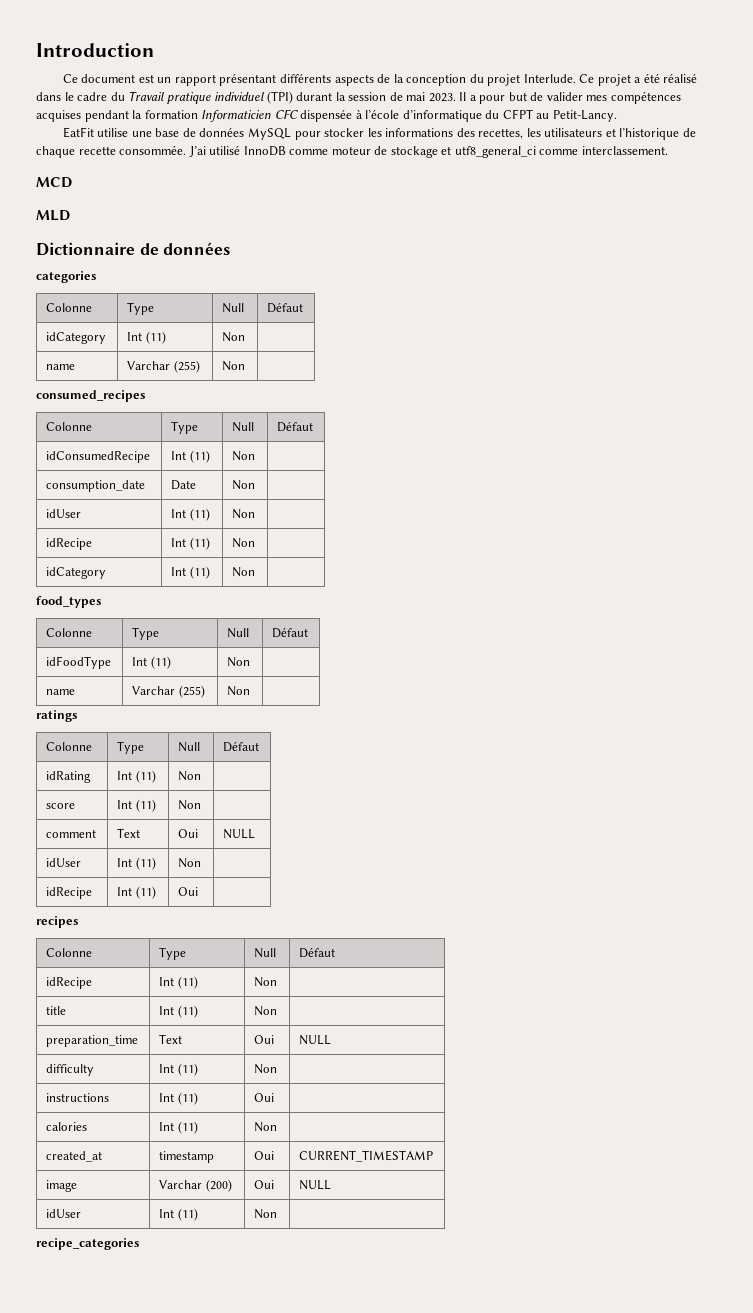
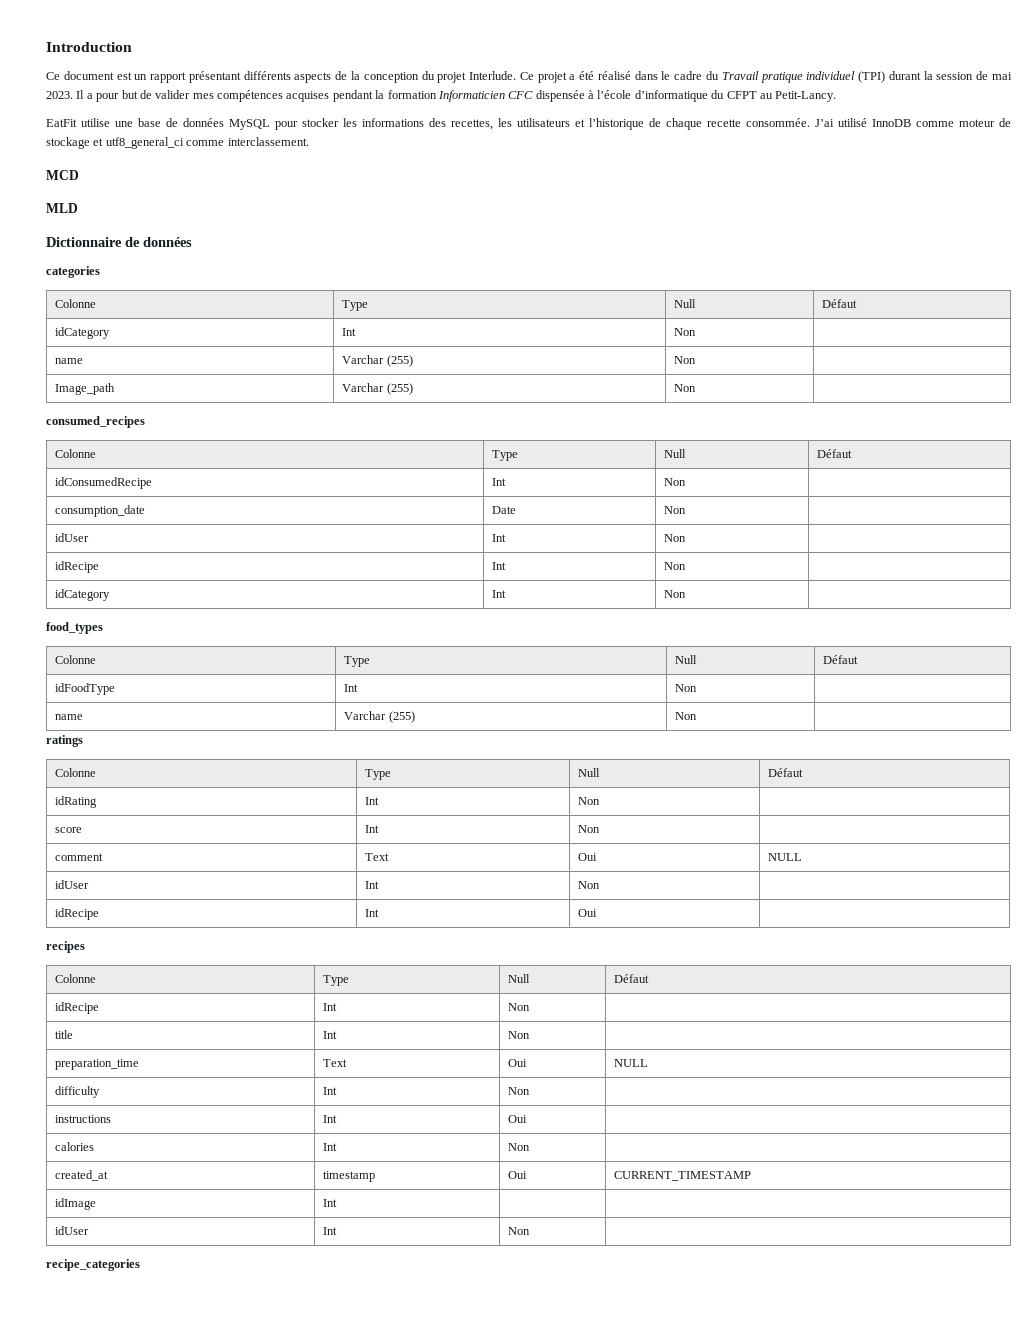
  categories
  Colonne | Type | Null | Défaut
- idCategory | Int (11) | Non |
+ idCategory | Int | Non |
  name | Varchar (255) | Non |
+ Image_path | Varchar (255) | Non |
- idConsumedRecipe | Int (11) | Non |
+ idConsumedRecipe | Int | Non |
  consumption_date | Date | Non |
- idUser | Int (11) | Non |
- idRecipe | Int (11) | Non |
- idCategory | Int (11) | Non |
+ idUser | Int | Non |
+ idRecipe | Int | Non |
+ idCategory | Int | Non |
- idFoodType | Int (11) | Non |
+ idFoodType | Int | Non |
- idRating | Int (11) | Non |
+ idRating | Int | Non |
- score | Int (11) | Non |
+ score | Int | Non |
  comment | Text | Oui | NULL
- idUser | Int (11) | Non |
- idRecipe | Int (11) | Oui |
+ idUser | Int | Non |
+ idRecipe | Int | Oui |
  recipes
  Colonne | Type | Null | Défaut
- idRecipe | Int (11) | Non |
+ idRecipe | Int | Non |
- title | Int (11) | Non |
+ title | Int | Non |
- difficulty | Int (11) | Non |
+ difficulty | Int | Non |
- instructions | Int (11) | Oui |
+ instructions | Int | Oui |
- calories | Int (11) | Non |
+ calories | Int | Non |
- image | Varchar (200) | Oui | NULL
- idUser | Int (11) | Non |
+ idImage | Int | |
+ idUser | Int | Non |

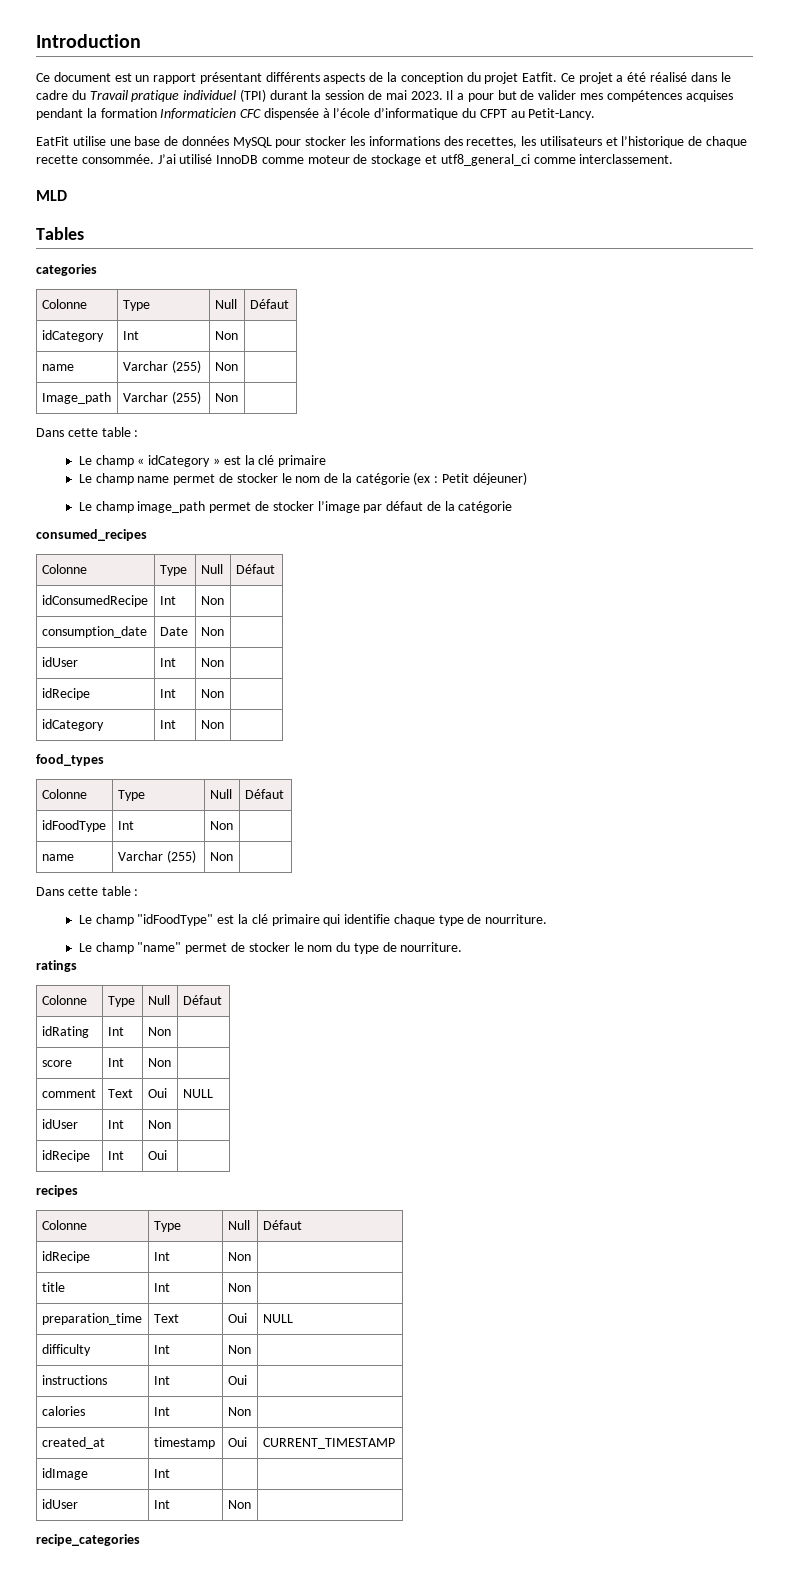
- Ce document est un rapport présentant différents aspects de la conception du projet Interlude.
+ Ce document est un rapport présentant différents aspects de la conception du projet Eatfit.
- MCD
- Dictionnaire de données
+ Tables
  Image_path | Varchar (255) | Non |
+ Dans cette table :
+ Le champ « idCategory » est la clé primaire
+ Le champ name permet de stocker le nom de la catégorie (ex : Petit déjeuner)
+ Le champ image_path permet de stocker l’image par défaut de la catégorie
  idFoodType | Int | Non |
  name | Varchar (255) | Non |
+ Dans cette table :
+ Le champ "idFoodType" est la clé primaire qui identifie chaque type de nourriture.
+ Le champ "name" permet de stocker le nom du type de nourriture.

